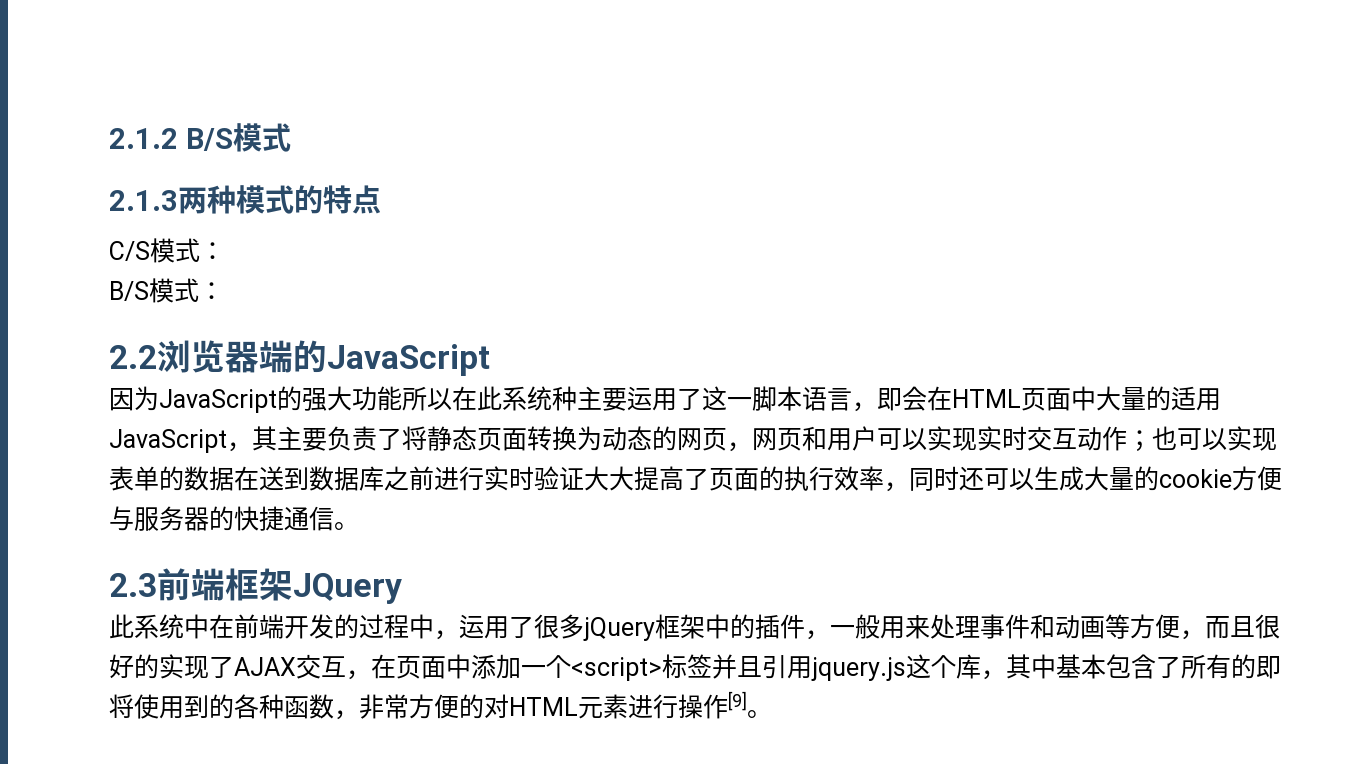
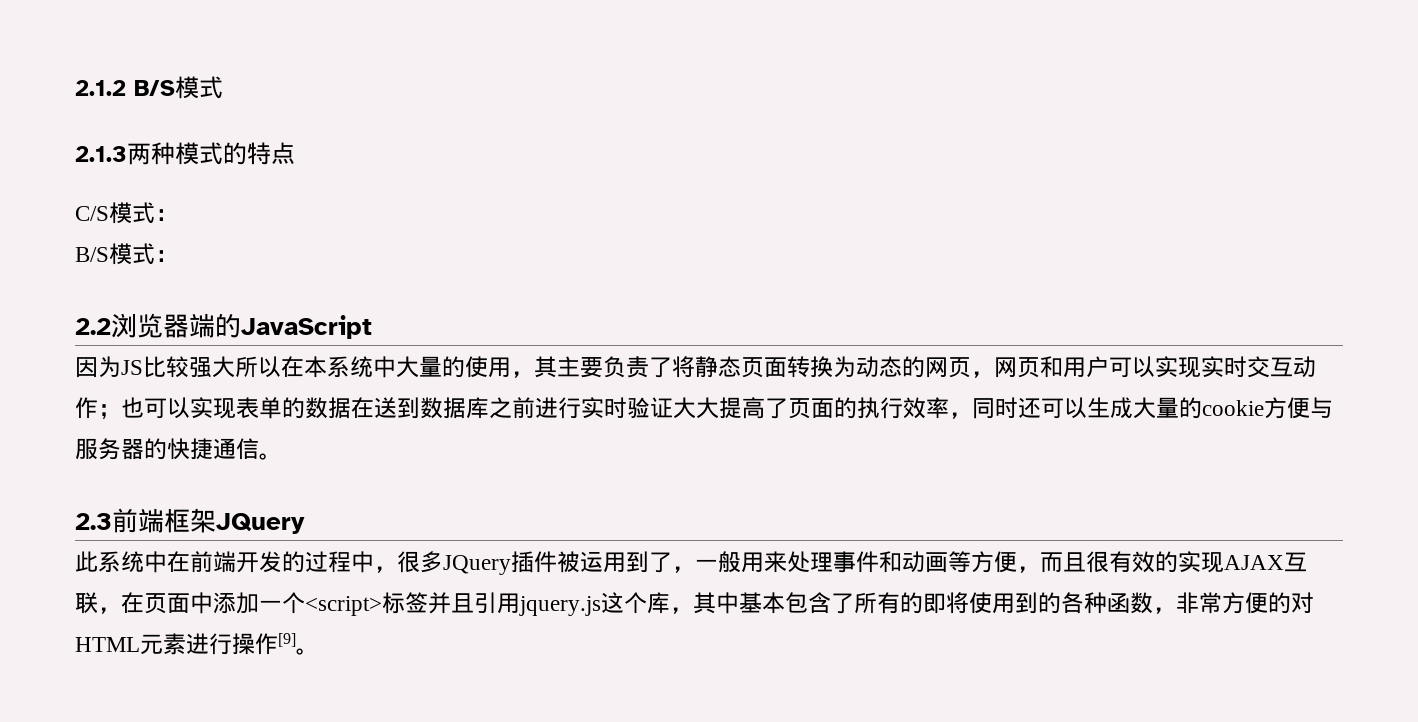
- 因为JavaScript的强大功能所以在此系统种主要运用了这一脚本语言，即会在HTML页面中大量的适用JavaScript，其主要负责了将静态页面转换为动态的网页，网页和用户可以实现实时交互动作；也可以实现表单的数据在送到数据库之前进行实时验证大大提高了页面的执行效率，同时还可以生成大量的cookie方便与服务器的快捷通信。
+ 因为JS比较强大所以在本系统中大量的使用，其主要负责了将静态页面转换为动态的网页，网页和用户可以实现实时交互动作；也可以实现表单的数据在送到数据库之前进行实时验证大大提高了页面的执行效率，同时还可以生成大量的cookie方便与服务器的快捷通信。
- 此系统中在前端开发的过程中，运用了很多jQuery框架中的插件，一般用来处理事件和动画等方便，而且很好的实现了AJAX交互，在页面中添加一个<script>标签并且引用jquery.js这个库，其中基本包含了所有的即将使用到的各种函数，非常方便的对HTML元素进行操作[9]。
+ 此系统中在前端开发的过程中，很多JQuery插件被运用到了，一般用来处理事件和动画等方便，而且很有效的实现AJAX互联，在页面中添加一个<script>标签并且引用jquery.js这个库，其中基本包含了所有的即将使用到的各种函数，非常方便的对HTML元素进行操作[9]。

